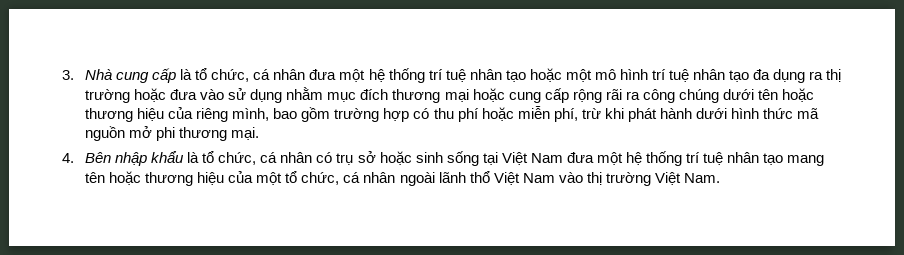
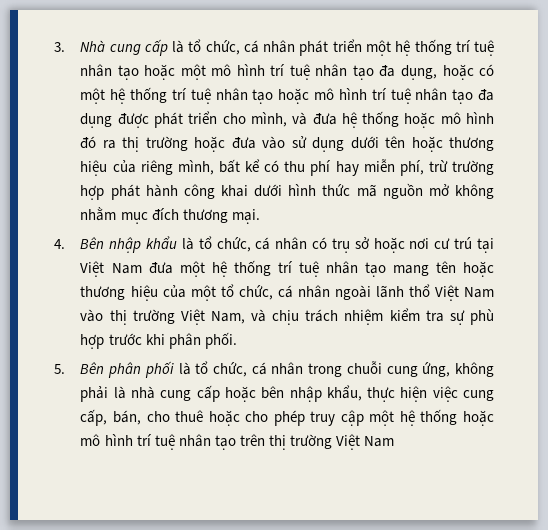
- 3. Nhà cung cấp là tổ chức, cá nhân đưa một hệ thống trí tuệ nhân tạo hoặc một mô hình trí tuệ nhân tạo đa dụng ra thị trường hoặc đưa vào sử dụng nhằm mục đích thương mại hoặc cung cấp rộng rãi ra công chúng dưới tên hoặc thương hiệu của riêng mình, bao gồm trường hợp có thu phí hoặc miễn phí, trừ khi phát hành dưới hình thức mã nguồn mở phi thương mại.
+ 3. Nhà cung cấp là tổ chức, cá nhân phát triển một hệ thống trí tuệ nhân tạo hoặc một mô hình trí tuệ nhân tạo đa dụng, hoặc có một hệ thống trí tuệ nhân tạo hoặc mô hình trí tuệ nhân tạo đa dụng được phát triển cho mình, và đưa hệ thống hoặc mô hình đó ra thị trường hoặc đưa vào sử dụng dưới tên hoặc thương hiệu của riêng mình, bất kể có thu phí hay miễn phí, trừ trường hợp phát hành công khai dưới hình thức mã nguồn mở không nhằm mục đích thương mại.
- 4. Bên nhập khẩu là tổ chức, cá nhân có trụ sở hoặc sinh sống tại Việt Nam đưa một hệ thống trí tuệ nhân tạo mang tên hoặc thương hiệu của một tổ chức, cá nhân ngoài lãnh thổ Việt Nam vào thị trường Việt Nam.
+ 4. Bên nhập khẩu là tổ chức, cá nhân có trụ sở hoặc nơi cư trú tại Việt Nam đưa một hệ thống trí tuệ nhân tạo mang tên hoặc thương hiệu của một tổ chức, cá nhân ngoài lãnh thổ Việt Nam vào thị trường Việt Nam, và chịu trách nhiệm kiểm tra sự phù hợp trước khi phân phối.
+ 5. Bên phân phối là tổ chức, cá nhân trong chuỗi cung ứng, không phải là nhà cung cấp hoặc bên nhập khẩu, thực hiện việc cung cấp, bán, cho thuê hoặc cho phép truy cập một hệ thống hoặc mô hình trí tuệ nhân tạo trên thị trường Việt Nam

